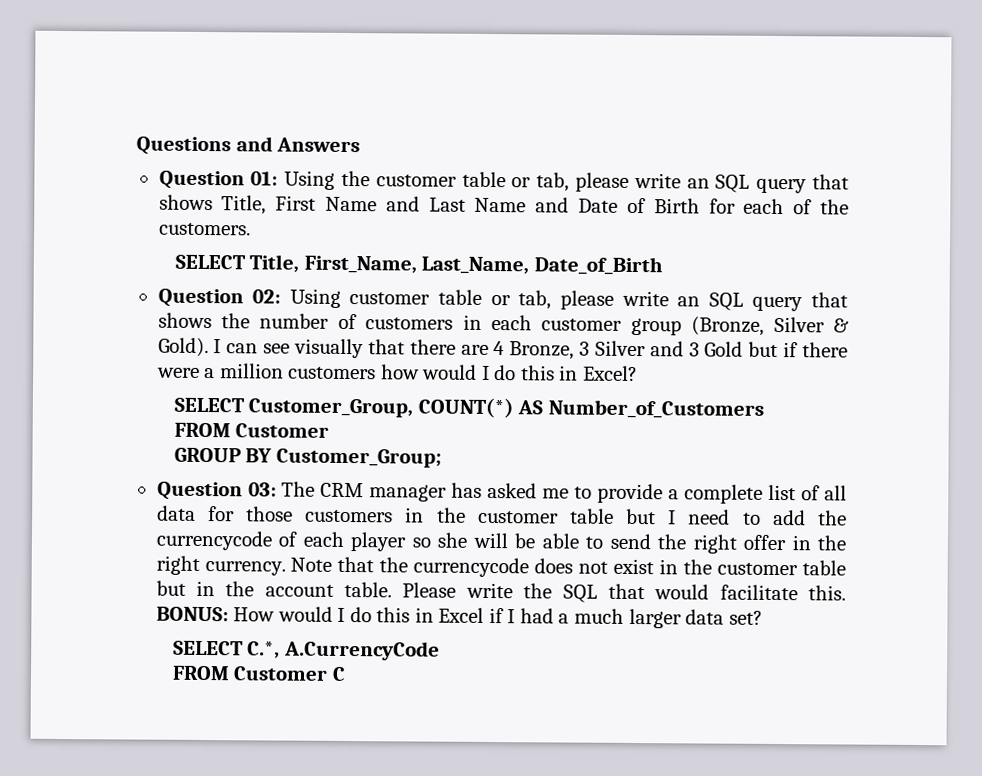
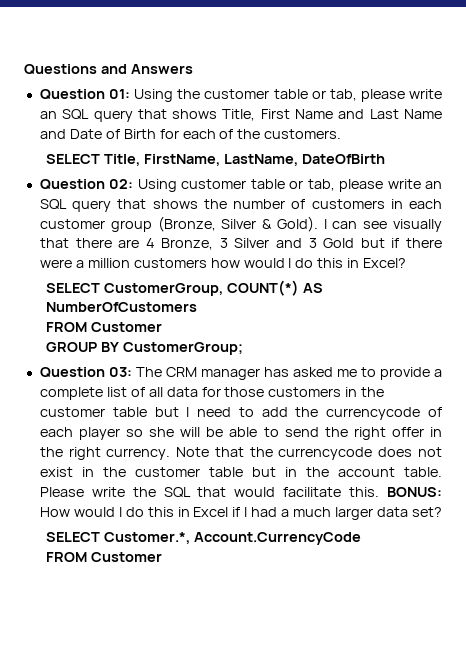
- SELECT Title, First_Name, Last_Name, Date_of_Birth
+ SELECT Title, FirstName, LastName, DateOfBirth
- SELECT Customer_Group, COUNT(*) AS Number_of_Customers
+ SELECT CustomerGroup, COUNT(*) AS NumberOfCustomers
- GROUP BY Customer_Group;
+ GROUP BY CustomerGroup;
- SELECT C.*, A.CurrencyCode
- FROM Customer C
+ SELECT Customer.*, Account.CurrencyCode
+ FROM Customer

